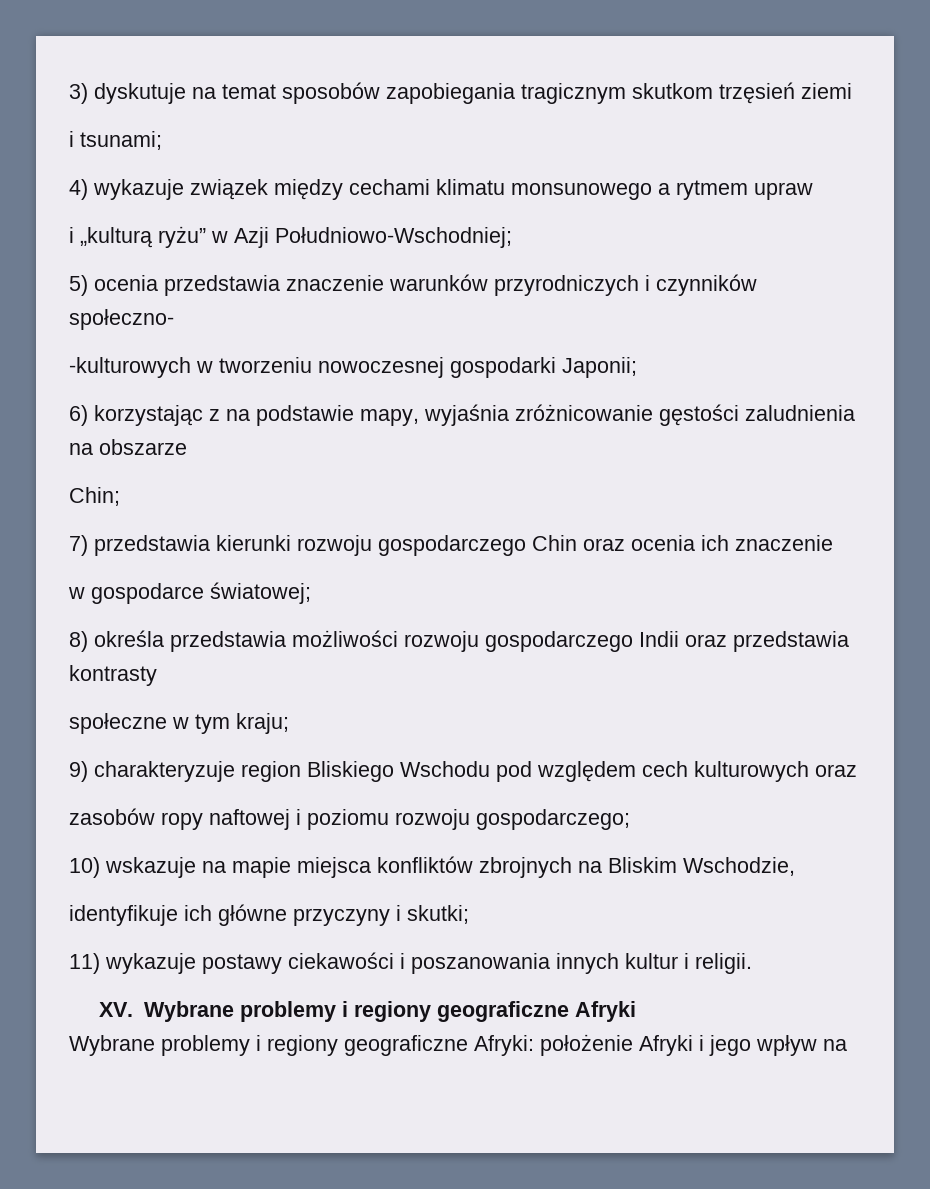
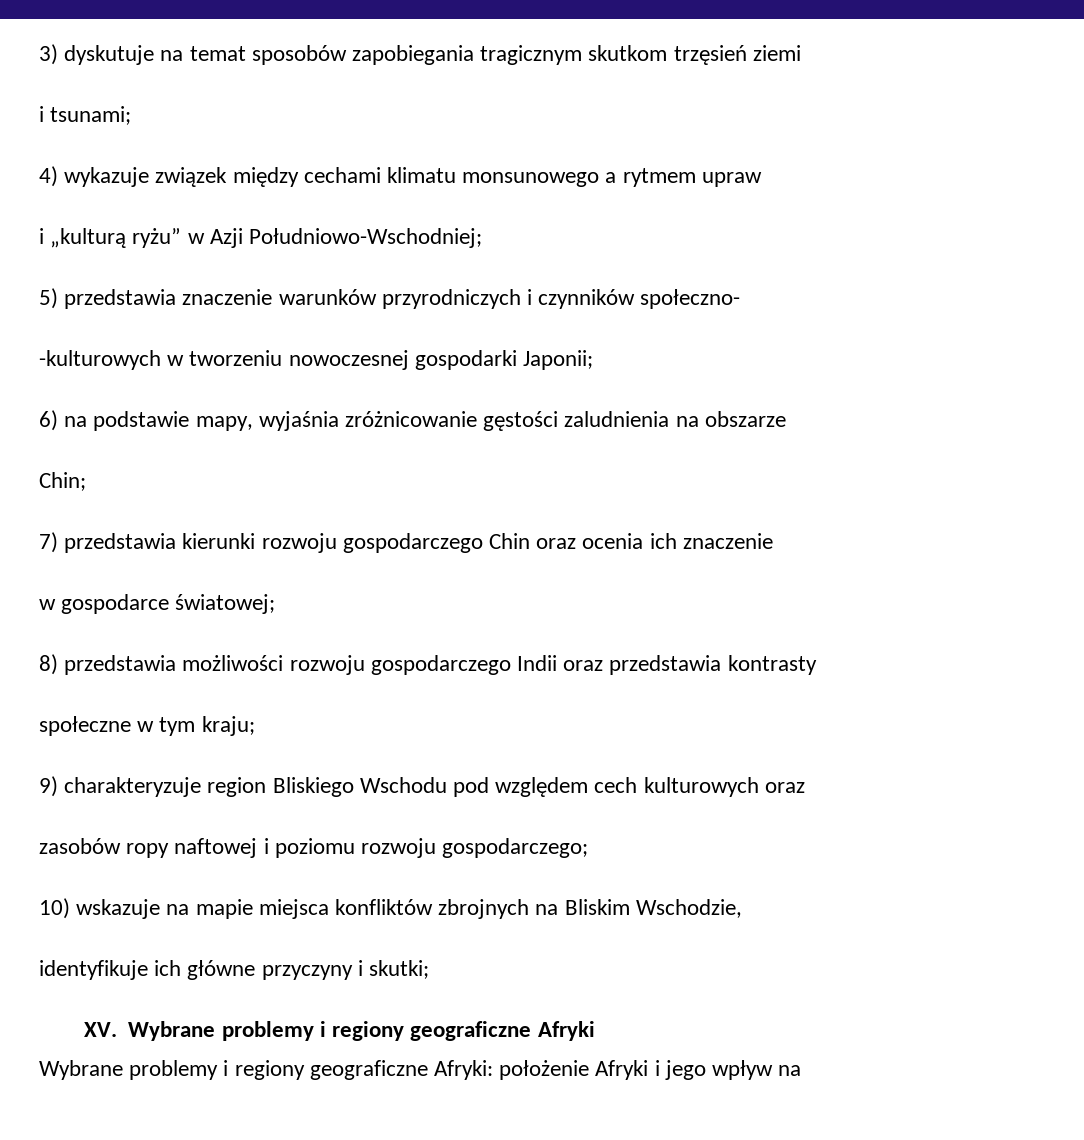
- 5) ocenia przedstawia znaczenie warunków przyrodniczych i czynników społeczno-
+ 5) przedstawia znaczenie warunków przyrodniczych i czynników społeczno-
- 6) korzystając z na podstawie mapy, wyjaśnia zróżnicowanie gęstości zaludnienia na obszarze
+ 6) na podstawie mapy, wyjaśnia zróżnicowanie gęstości zaludnienia na obszarze
- 8) określa przedstawia możliwości rozwoju gospodarczego Indii oraz przedstawia kontrasty
+ 8) przedstawia możliwości rozwoju gospodarczego Indii oraz przedstawia kontrasty
- 11) wykazuje postawy ciekawości i poszanowania innych kultur i religii.

